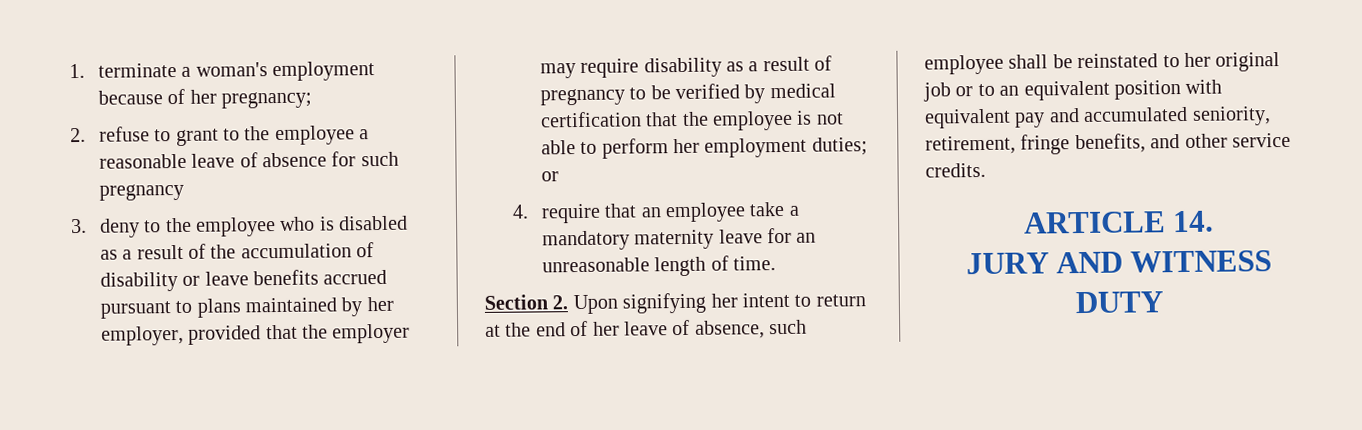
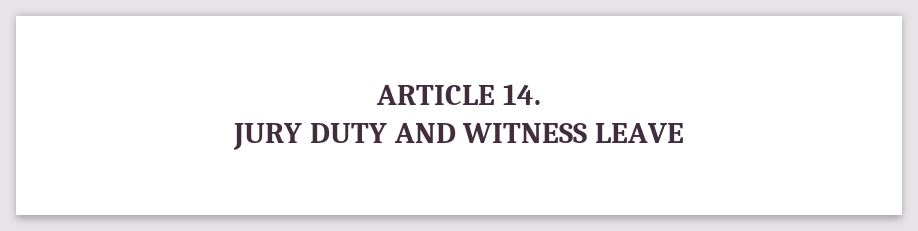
- 1. terminate a woman's employment because of her pregnancy;
- 2. refuse to grant to the employee a reasonable leave of absence for such pregnancy
- 3. deny to the employee who is disabled as a result of the accumulation of disability or leave benefits accrued pursuant to plans maintained by her employer, provided that the employer may require disability as a result of pregnancy to be verified by medical certification that the employee is not able to perform her employment duties; or
- 4. require that an employee take a mandatory maternity leave for an unreasonable length of time.
- Section 2. Upon signifying her intent to return at the end of her leave of absence, such employee shall be reinstated to her original job or to an equivalent position with equivalent pay and accumulated seniority, retirement, fringe benefits, and other service credits.
- JURY AND WITNESS DUTY
+ JURY DUTY AND WITNESS LEAVE

